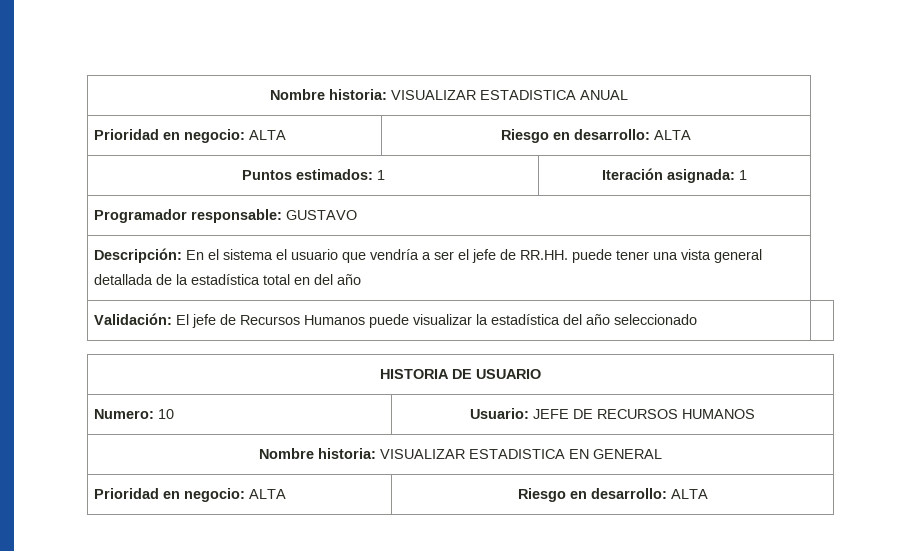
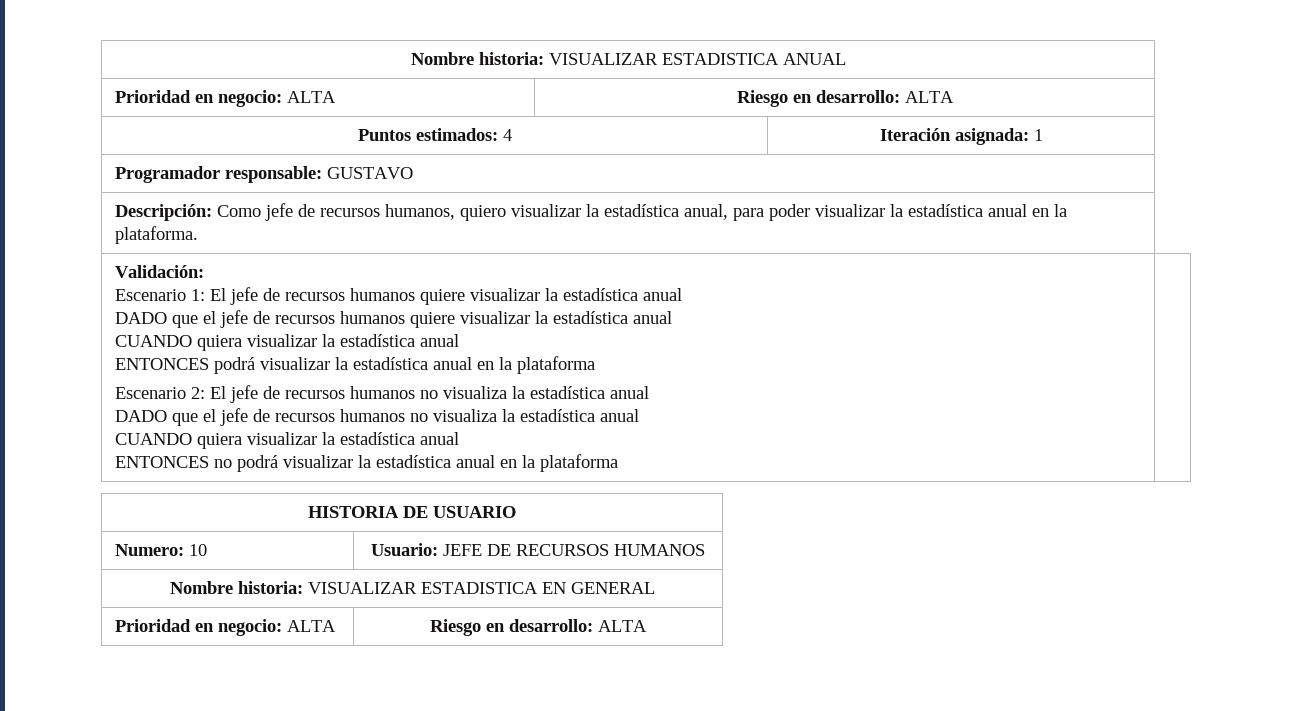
- Puntos estimados: 1 | Iteración asignada: 1
+ Puntos estimados: 4 | Iteración asignada: 1
- Descripción: En el sistema el usuario que vendría a ser el jefe de RR.HH. puede tener una vista general detallada de la estadística total en del año
- Validación: El jefe de Recursos Humanos puede visualizar la estadística del año seleccionado |
+ Descripción: Como jefe de recursos humanos, quiero visualizar la estadística anual, para poder visualizar la estadística anual en la plataforma.
+ Validación:
+ Escenario 1: El jefe de recursos humanos quiere visualizar la estadística anual
+ DADO que el jefe de recursos humanos quiere visualizar la estadística anual
+ CUANDO quiera visualizar la estadística anual
+ ENTONCES podrá visualizar la estadística anual en la plataforma
+ Escenario 2: El jefe de recursos humanos no visualiza la estadística anual
+ DADO que el jefe de recursos humanos no visualiza la estadística anual
+ CUANDO quiera visualizar la estadística anual
+ ENTONCES no podrá visualizar la estadística anual en la plataforma

